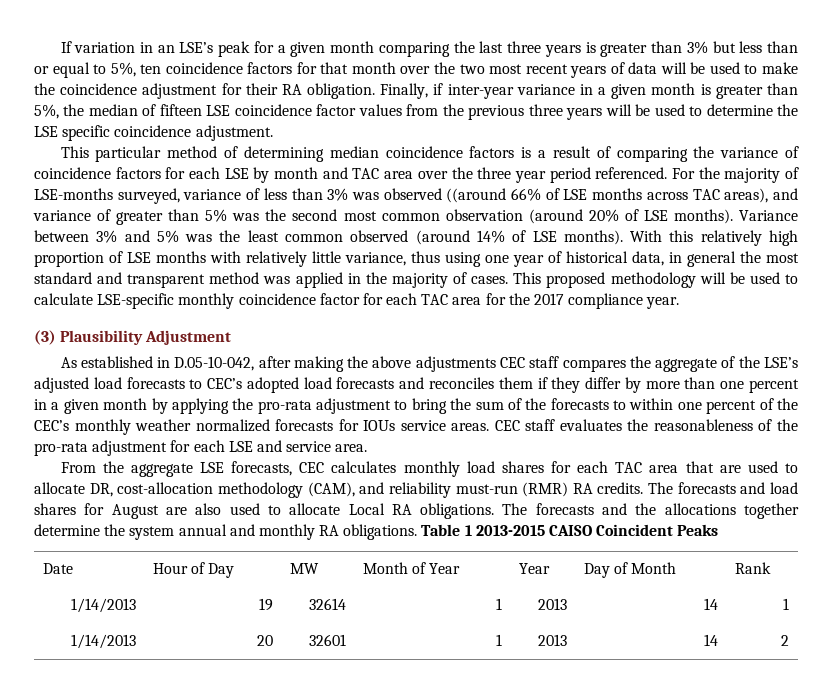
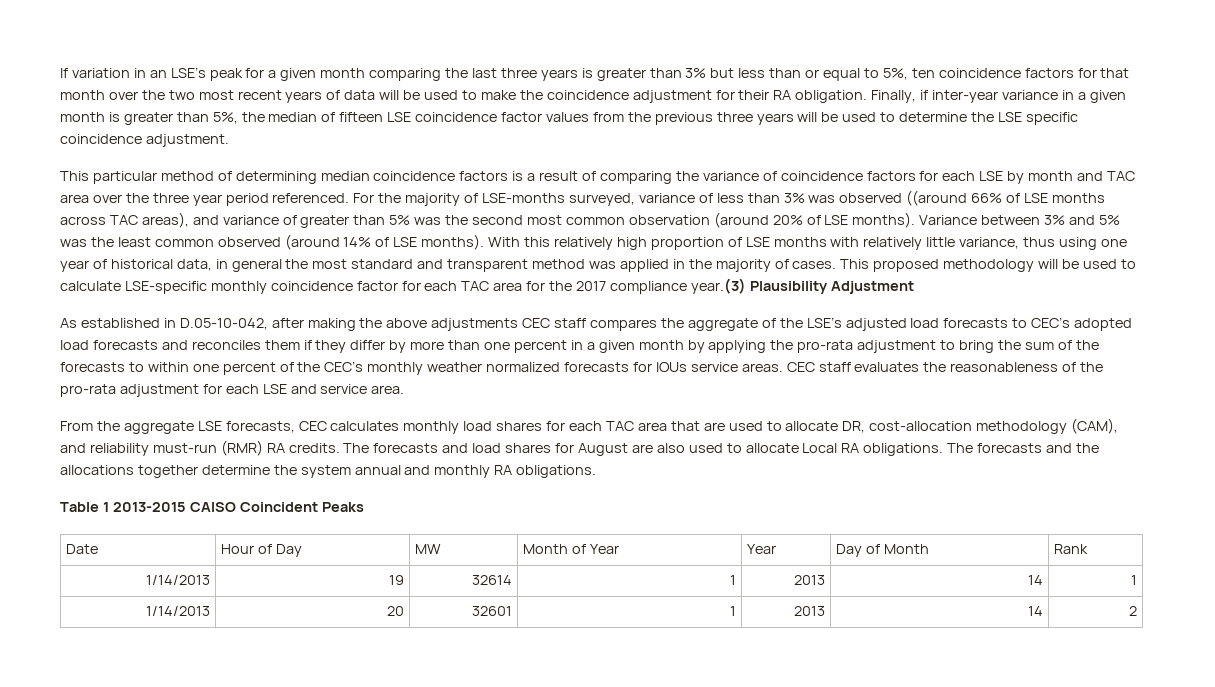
- This proposed methodology will be used to calculate LSE-specific monthly coincidence factor for each TAC area for the 2017 compliance year.
- (3) Plausibility Adjustment
+ This proposed methodology will be used to calculate LSE-specific monthly coincidence factor for each TAC area for the 2017 compliance year.(3) Plausibility Adjustment
- The forecasts and the allocations together determine the system annual and monthly RA obligations. Table 1 2013-2015 CAISO Coincident Peaks
+ The forecasts and the allocations together determine the system annual and monthly RA obligations.
+ Table 1 2013-2015 CAISO Coincident Peaks

